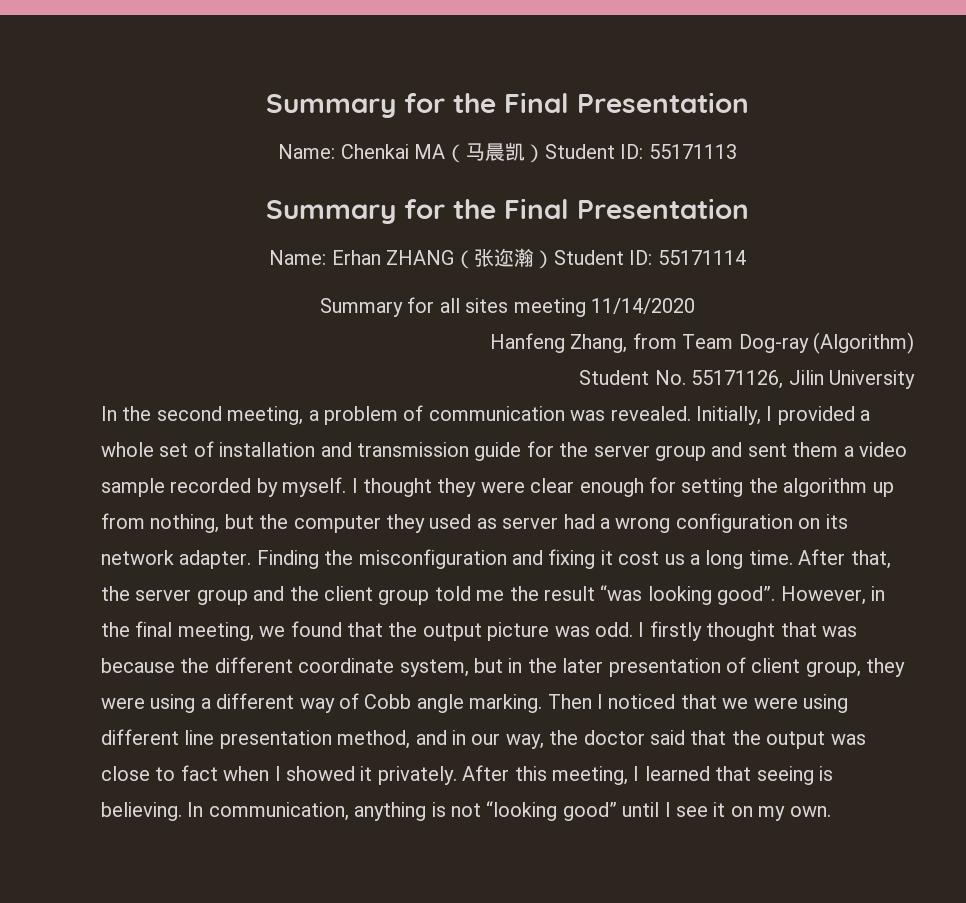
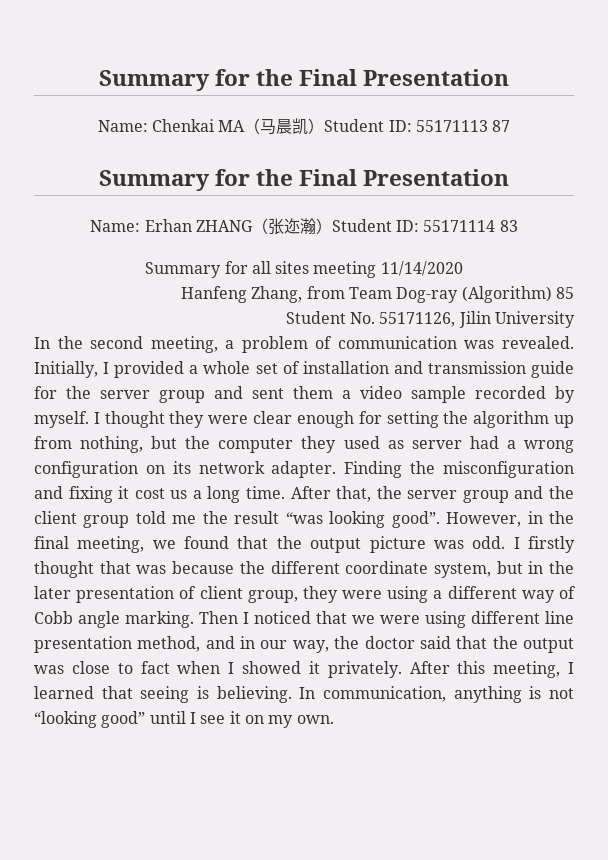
- Name: Chenkai MA（马晨凯）Student ID: 55171113
+ Name: Chenkai MA（马晨凯）Student ID: 55171113 87
- Name: Erhan ZHANG（张迩瀚）Student ID: 55171114
+ Name: Erhan ZHANG（张迩瀚）Student ID: 55171114 83
- Hanfeng Zhang, from Team Dog-ray (Algorithm)
+ Hanfeng Zhang, from Team Dog-ray (Algorithm) 85

